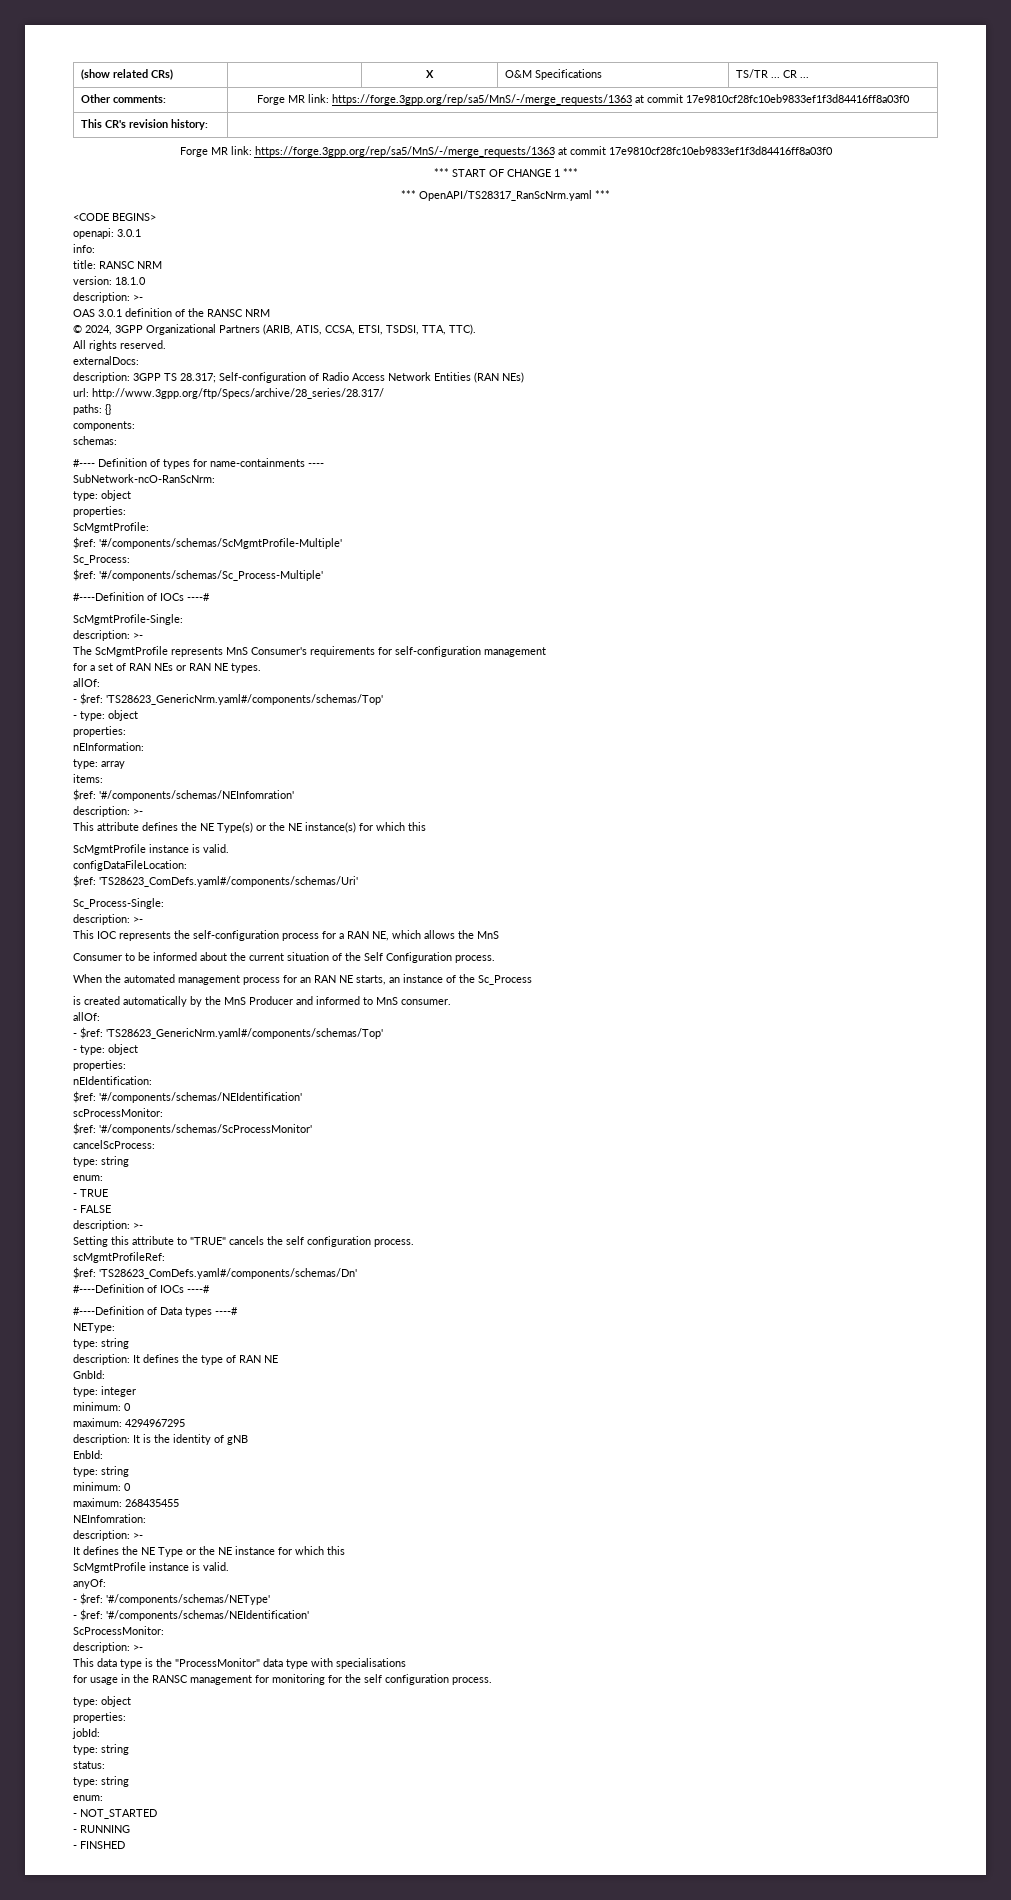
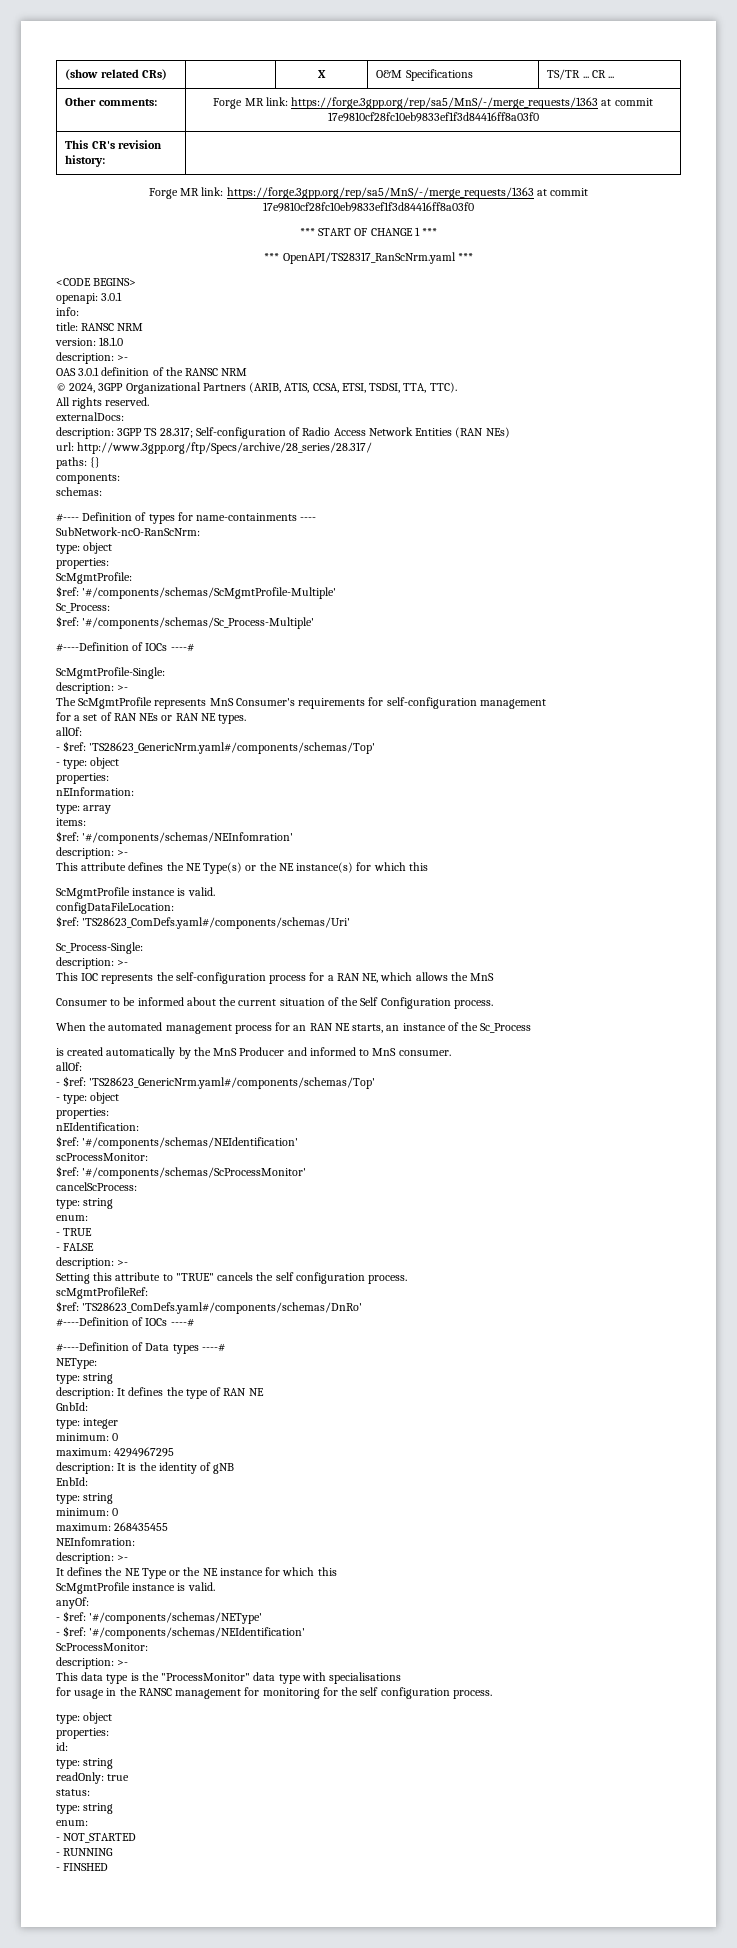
- $ref: 'TS28623_ComDefs.yaml#/components/schemas/Dn'
+ $ref: 'TS28623_ComDefs.yaml#/components/schemas/DnRo'
- jobId:
+ id:
  type: string
+ readOnly: true

